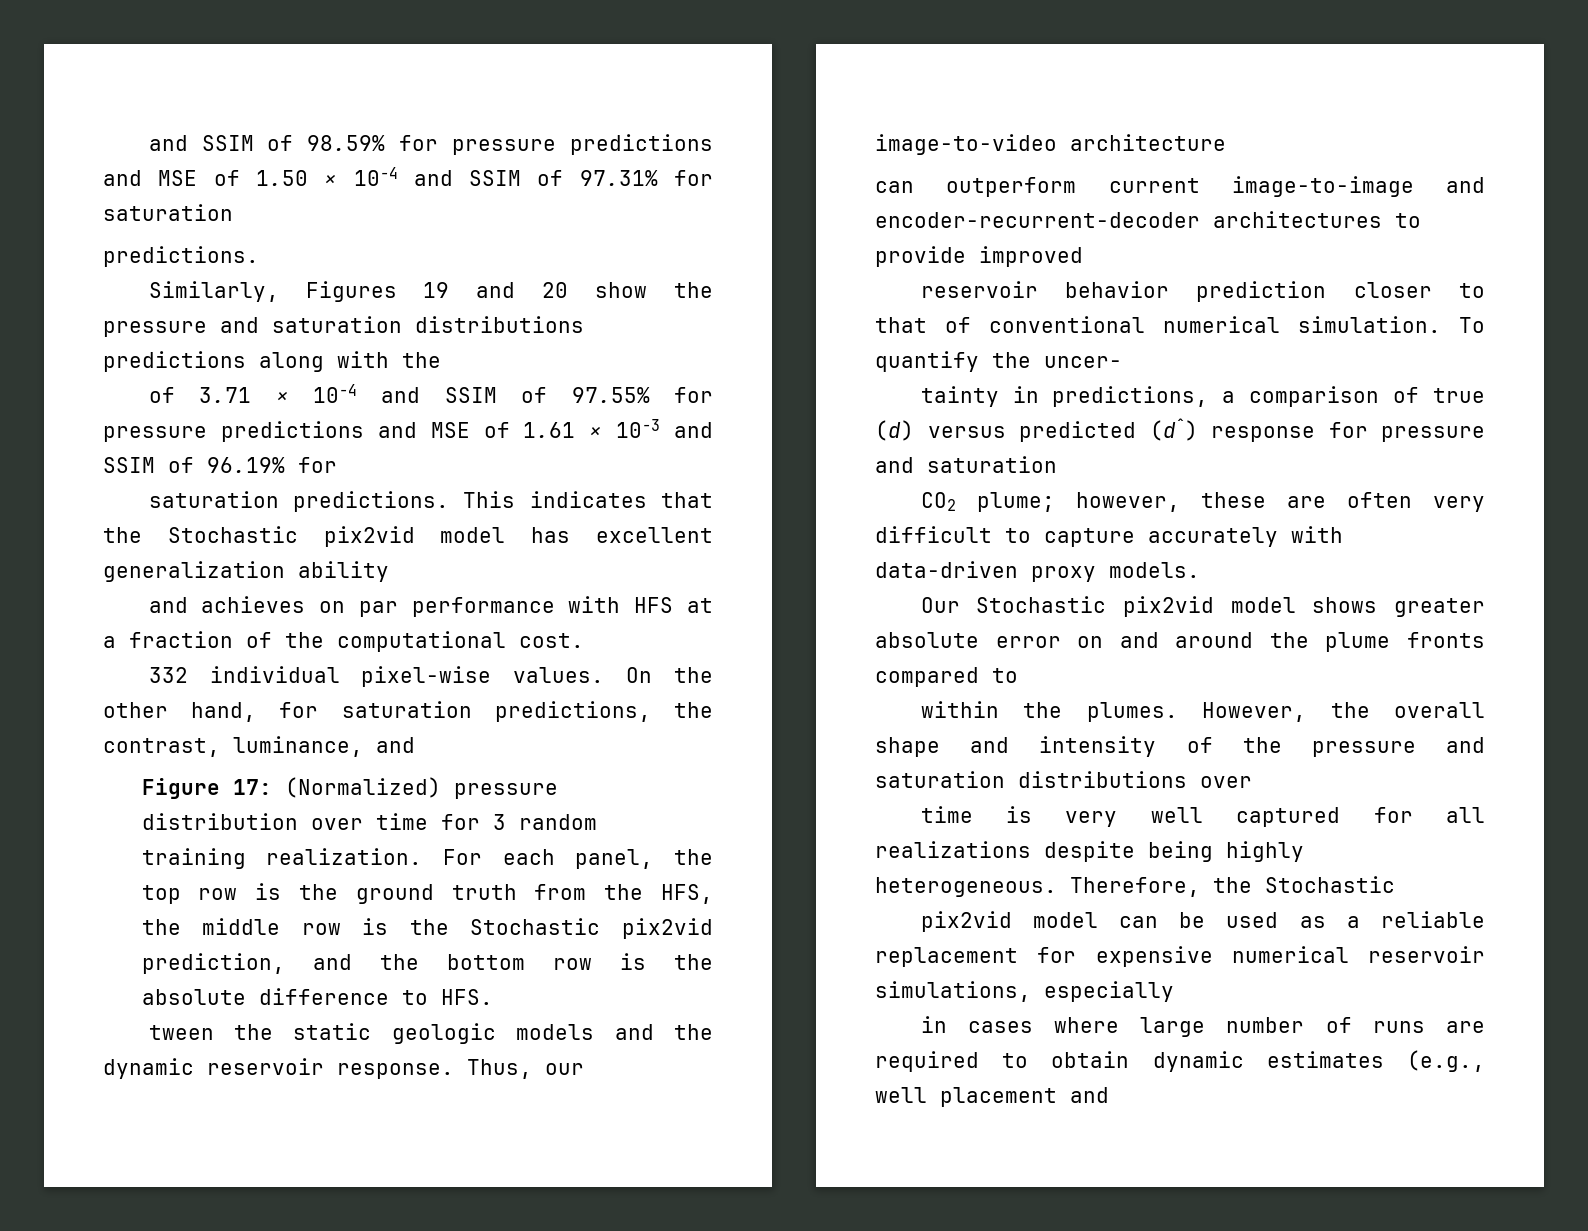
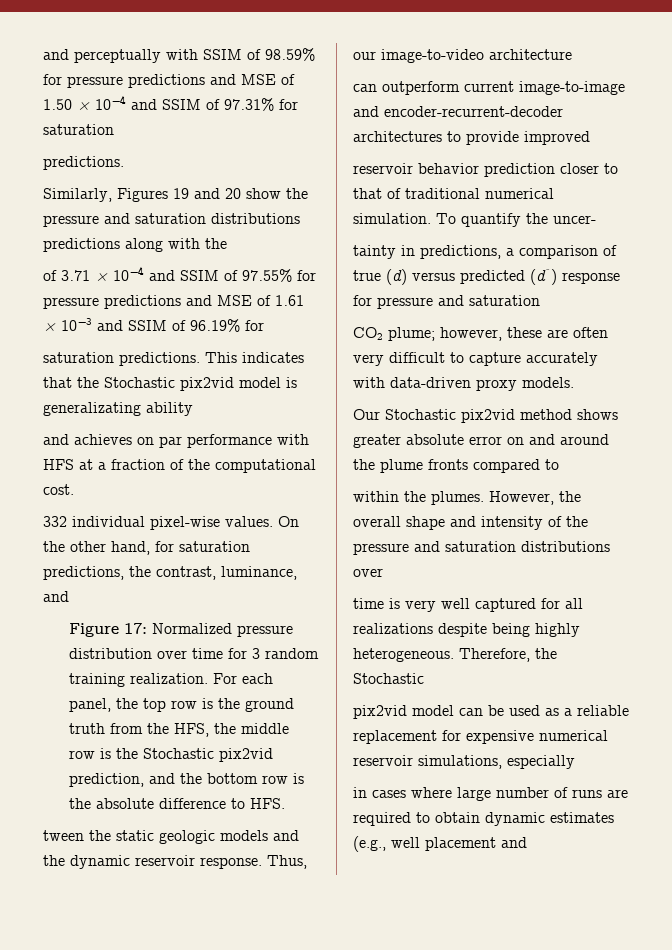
- and SSIM of 98.59% for pressure predictions and MSE of 1.50 × 10−4 and SSIM of 97.31% for saturation
+ and perceptually with SSIM of 98.59% for pressure predictions and MSE of 1.50 × 10−4 and SSIM of 97.31% for saturation
- This indicates that the Stochastic pix2vid model has excellent generalization ability
+ This indicates that the Stochastic pix2vid model is generalizating ability
- Figure 17: (Normalized) pressure distribution over time for 3 random training realization.
+ Figure 17: Normalized pressure distribution over time for 3 random training realization.
- reservoir behavior prediction closer to that of conventional numerical simulation.
+ reservoir behavior prediction closer to that of traditional numerical simulation.
- Our Stochastic pix2vid model shows greater absolute error on and around the plume fronts compared to
+ Our Stochastic pix2vid method shows greater absolute error on and around the plume fronts compared to

